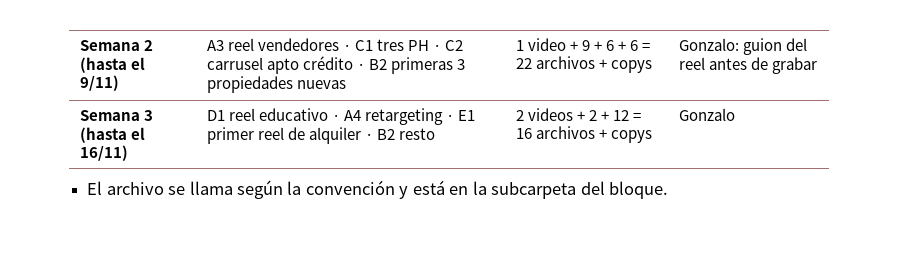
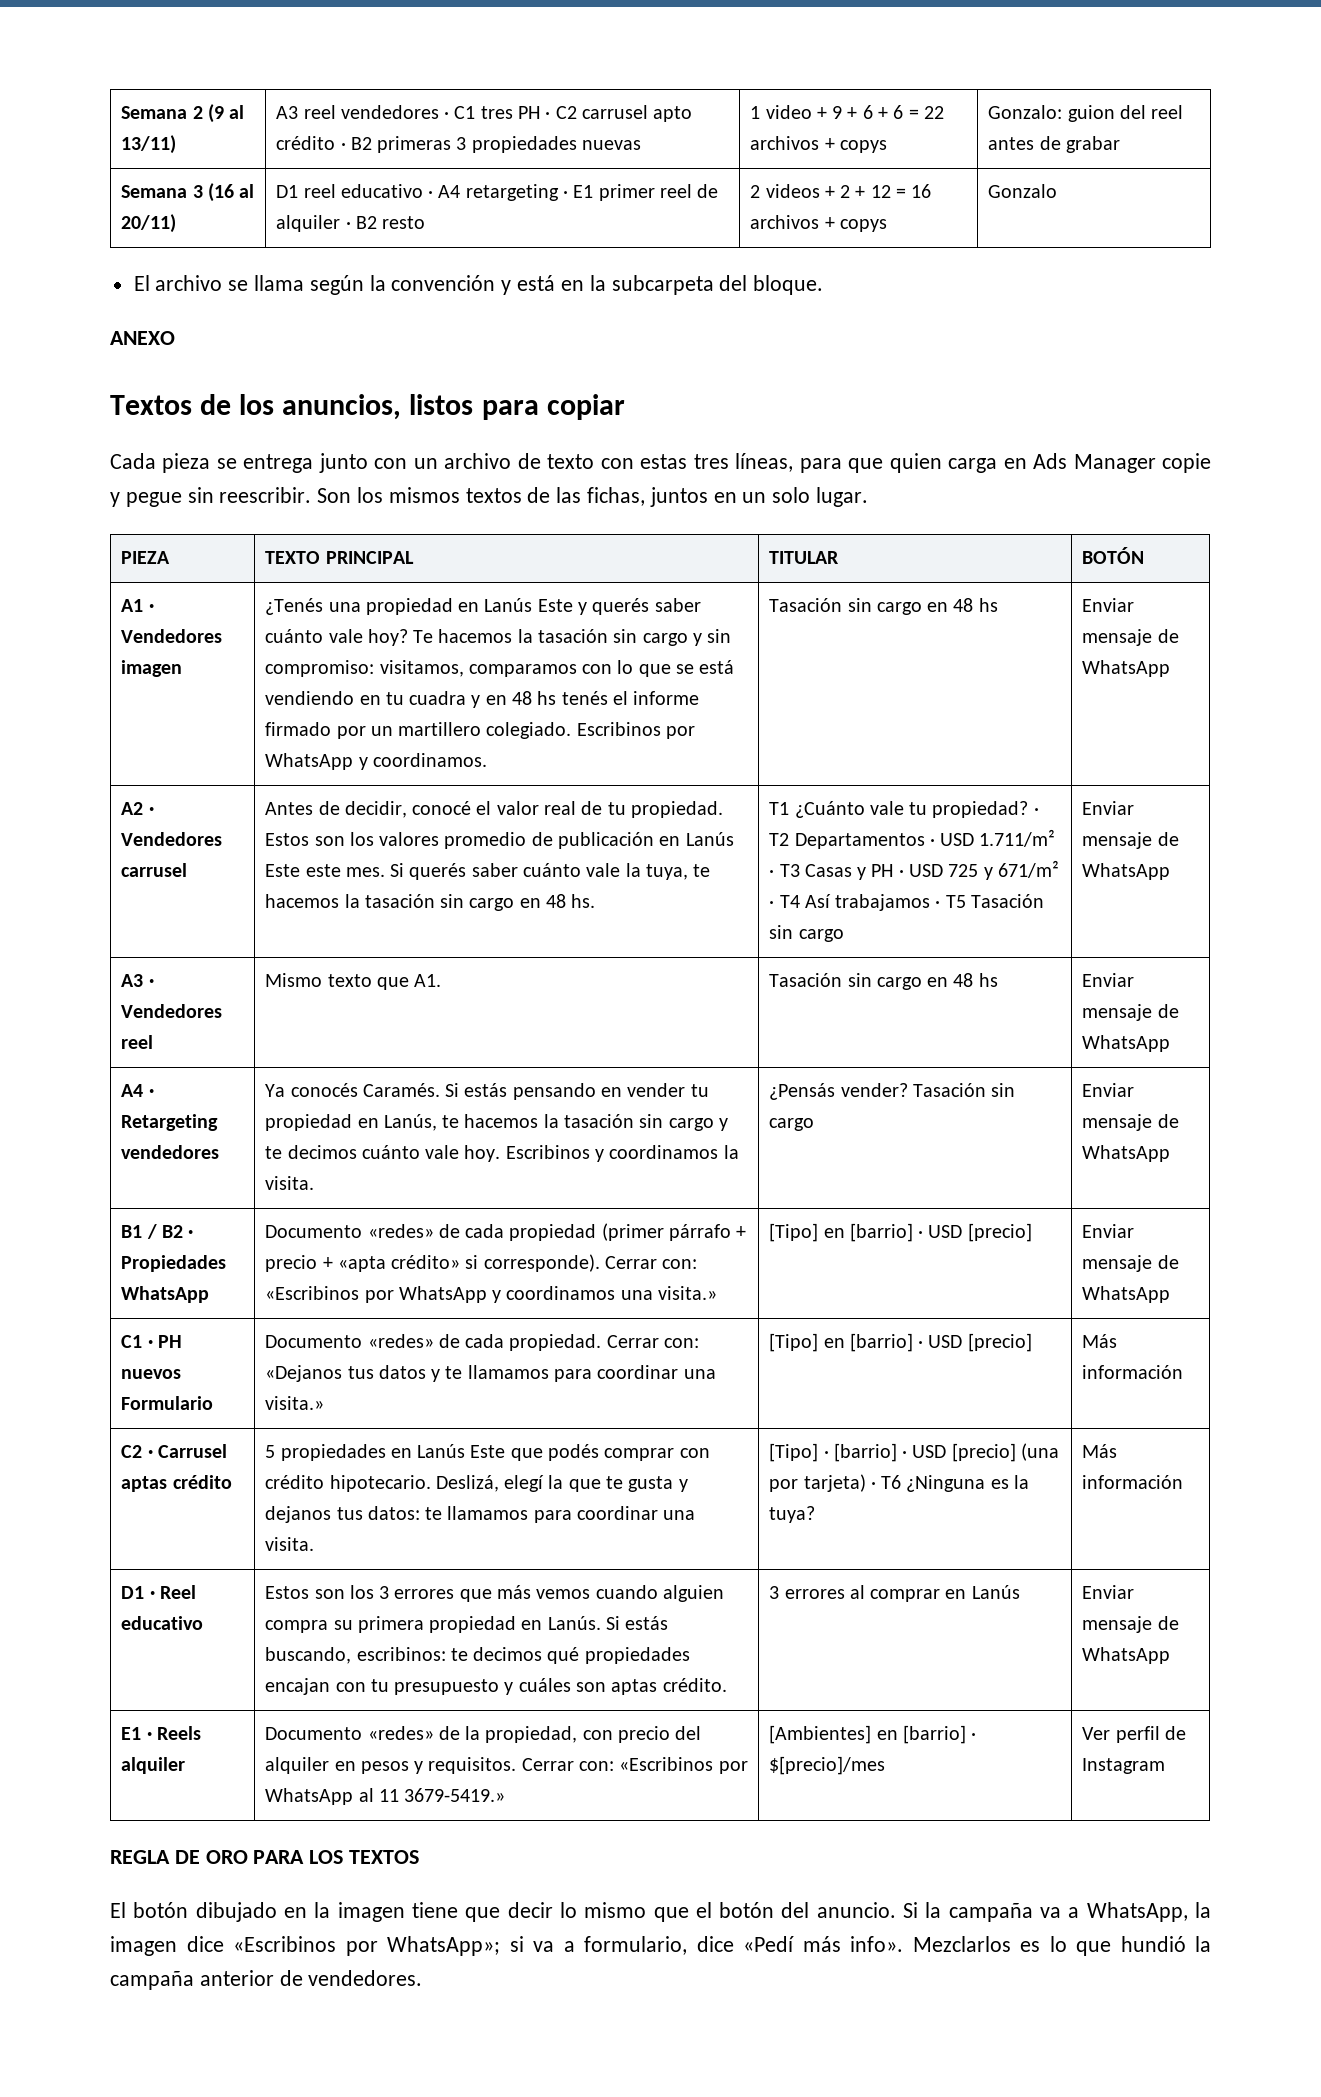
- Semana 2 (hasta el 9/11)
+ Semana 2 (9 al 13/11)
- Semana 3 (hasta el 16/11) | D1 reel educativo · A4 retargeting · E1 primer reel de alquiler · B2 resto | 2 videos + 2 + 12 = 16 archivos + copys | Gonzalo
+ Semana 3 (16 al 20/11) | D1 reel educativo · A4 retargeting · E1 primer reel de alquiler · B2 resto | 2 videos + 2 + 12 = 16 archivos + copys | Gonzalo
+ ANEXO
+ Textos de los anuncios, listos para copiar
+ Cada pieza se entrega junto con un archivo de texto con estas tres líneas, para que quien carga en Ads Manager copie y pegue sin reescribir. Son los mismos textos de las fichas, juntos en un solo lugar.
+ PIEZA | TEXTO PRINCIPAL | TITULAR | BOTÓN
+ A1 · Vendedores imagen | ¿Tenés una propiedad en Lanús Este y querés saber cuánto vale hoy? Te hacemos la tasación sin cargo y sin compromiso: visitamos, comparamos con lo que se está vendiendo en tu cuadra y en 48 hs tenés el informe firmado por un martillero colegiado. Escribinos por WhatsApp y coordinamos. | Tasación sin cargo en 48 hs | Enviar mensaje de WhatsApp
+ A2 · Vendedores carrusel | Antes de decidir, conocé el valor real de tu propiedad. Estos son los valores promedio de publicación en Lanús Este este mes. Si querés saber cuánto vale la tuya, te hacemos la tasación sin cargo en 48 hs. | T1 ¿Cuánto vale tu propiedad? · T2 Departamentos · USD 1.711/m² · T3 Casas y PH · USD 725 y 671/m² · T4 Así trabajamos · T5 Tasación sin cargo | Enviar mensaje de WhatsApp
+ A3 · Vendedores reel | Mismo texto que A1. | Tasación sin cargo en 48 hs | Enviar mensaje de WhatsApp
+ A4 · Retargeting vendedores | Ya conocés Caramés. Si estás pensando en vender tu propiedad en Lanús, te hacemos la tasación sin cargo y te decimos cuánto vale hoy. Escribinos y coordinamos la visita. | ¿Pensás vender? Tasación sin cargo | Enviar mensaje de WhatsApp
+ B1 / B2 · Propiedades WhatsApp | Documento «redes» de cada propiedad (primer párrafo + precio + «apta crédito» si corresponde). Cerrar con: «Escribinos por WhatsApp y coordinamos una visita.» | [Tipo] en [barrio] · USD [precio] | Enviar mensaje de WhatsApp
+ C1 · PH nuevos Formulario | Documento «redes» de cada propiedad. Cerrar con: «Dejanos tus datos y te llamamos para coordinar una visita.» | [Tipo] en [barrio] · USD [precio] | Más información
+ C2 · Carrusel aptas crédito | 5 propiedades en Lanús Este que podés comprar con crédito hipotecario. Deslizá, elegí la que te gusta y dejanos tus datos: te llamamos para coordinar una visita. | [Tipo] · [barrio] · USD [precio] (una por tarjeta) · T6 ¿Ninguna es la tuya? | Más información
+ D1 · Reel educativo | Estos son los 3 errores que más vemos cuando alguien compra su primera propiedad en Lanús. Si estás buscando, escribinos: te decimos qué propiedades encajan con tu presupuesto y cuáles son aptas crédito. | 3 errores al comprar en Lanús | Enviar mensaje de WhatsApp
+ E1 · Reels alquiler | Documento «redes» de la propiedad, con precio del alquiler en pesos y requisitos. Cerrar con: «Escribinos por WhatsApp al 11 3679-5419.» | [Ambientes] en [barrio] · $[precio]/mes | Ver perfil de Instagram
+ REGLA DE ORO PARA LOS TEXTOS
+ El botón dibujado en la imagen tiene que decir lo mismo que el botón del anuncio. Si la campaña va a WhatsApp, la imagen dice «Escribinos por WhatsApp»; si va a formulario, dice «Pedí más info». Mezclarlos es lo que hundió la campaña anterior de vendedores.

